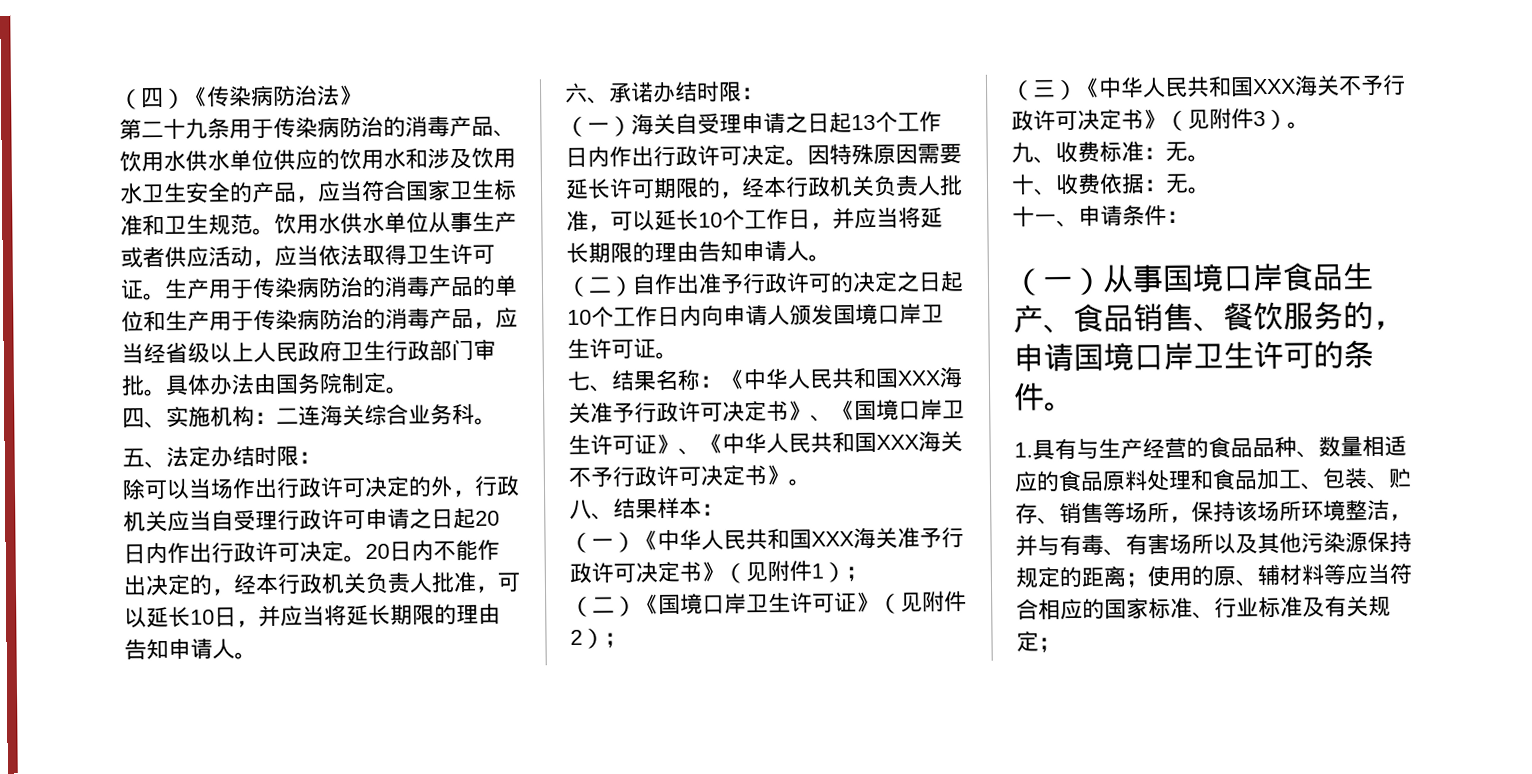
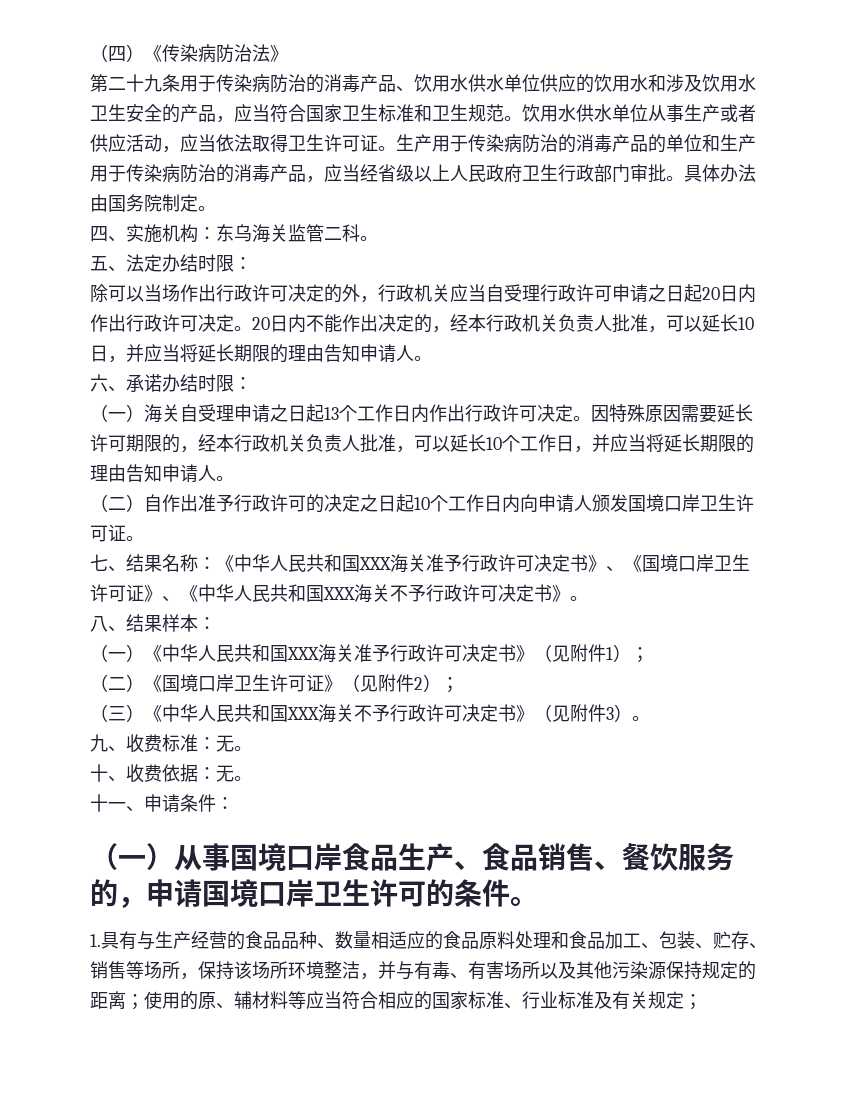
- 四、实施机构：二连海关综合业务科。
+ 四、实施机构：东乌海关监管二科。

